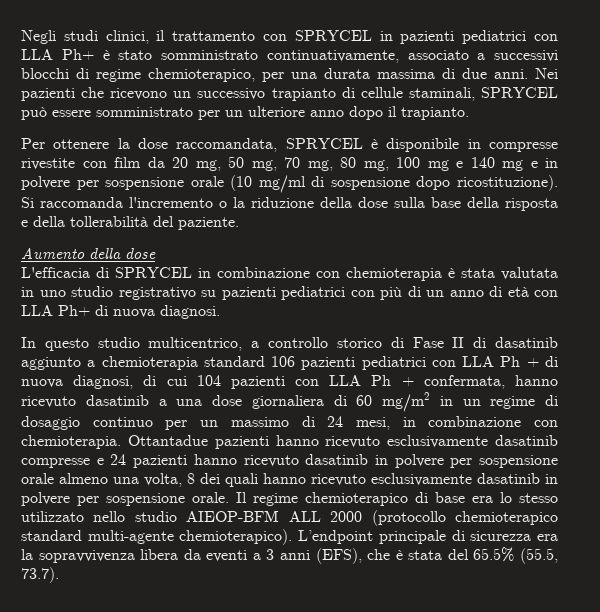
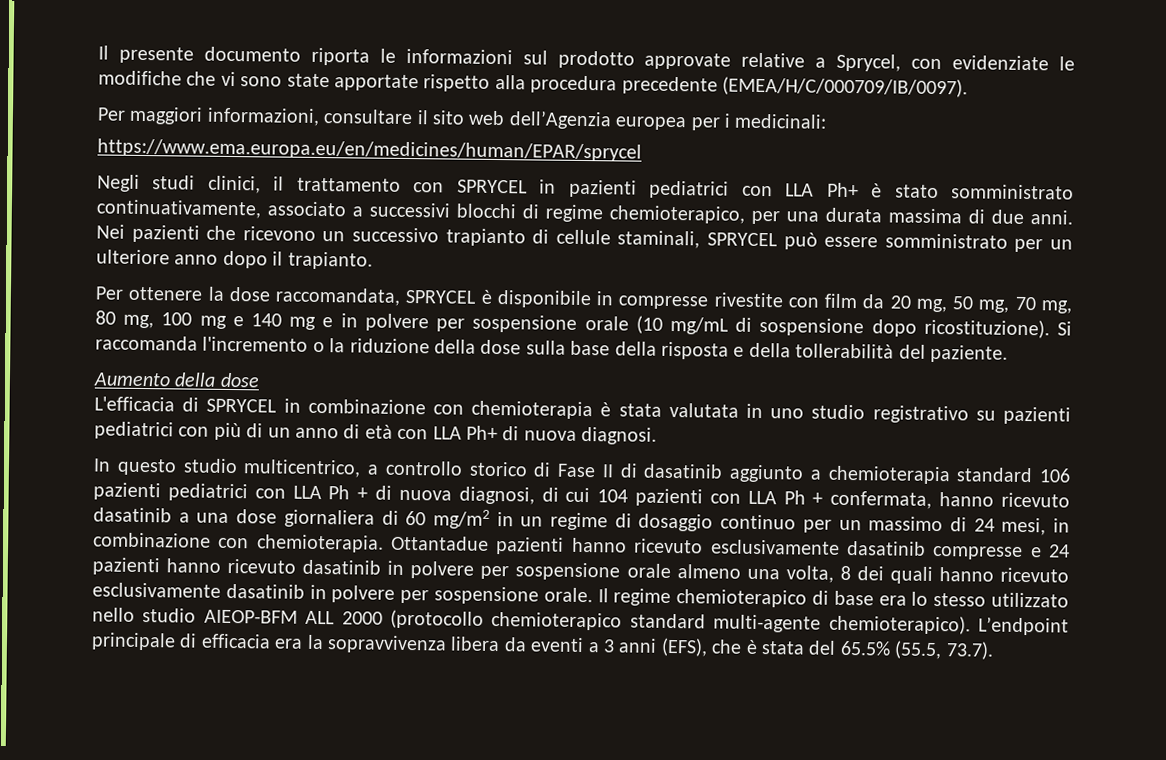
+ Il presente documento riporta le informazioni sul prodotto approvate relative a Sprycel, con evidenziate le modifiche che vi sono state apportate rispetto alla procedura precedente (EMEA/H/C/000709/IB/0097).
+ Per maggiori informazioni, consultare il sito web dell’Agenzia europea per i medicinali:
+ https://www.ema.europa.eu/en/medicines/human/EPAR/sprycel
- Per ottenere la dose raccomandata, SPRYCEL è disponibile in compresse rivestite con film da 20 mg, 50 mg, 70 mg, 80 mg, 100 mg e 140 mg e in polvere per sospensione orale (10 mg/ml di sospensione dopo ricostituzione).
+ Per ottenere la dose raccomandata, SPRYCEL è disponibile in compresse rivestite con film da 20 mg, 50 mg, 70 mg, 80 mg, 100 mg e 140 mg e in polvere per sospensione orale (10 mg/mL di sospensione dopo ricostituzione).
- L’endpoint principale di sicurezza era la sopravvivenza libera da eventi a 3 anni (EFS), che è stata del 65.5% (55.5, 73.7).
+ L’endpoint principale di efficacia era la sopravvivenza libera da eventi a 3 anni (EFS), che è stata del 65.5% (55.5, 73.7).

